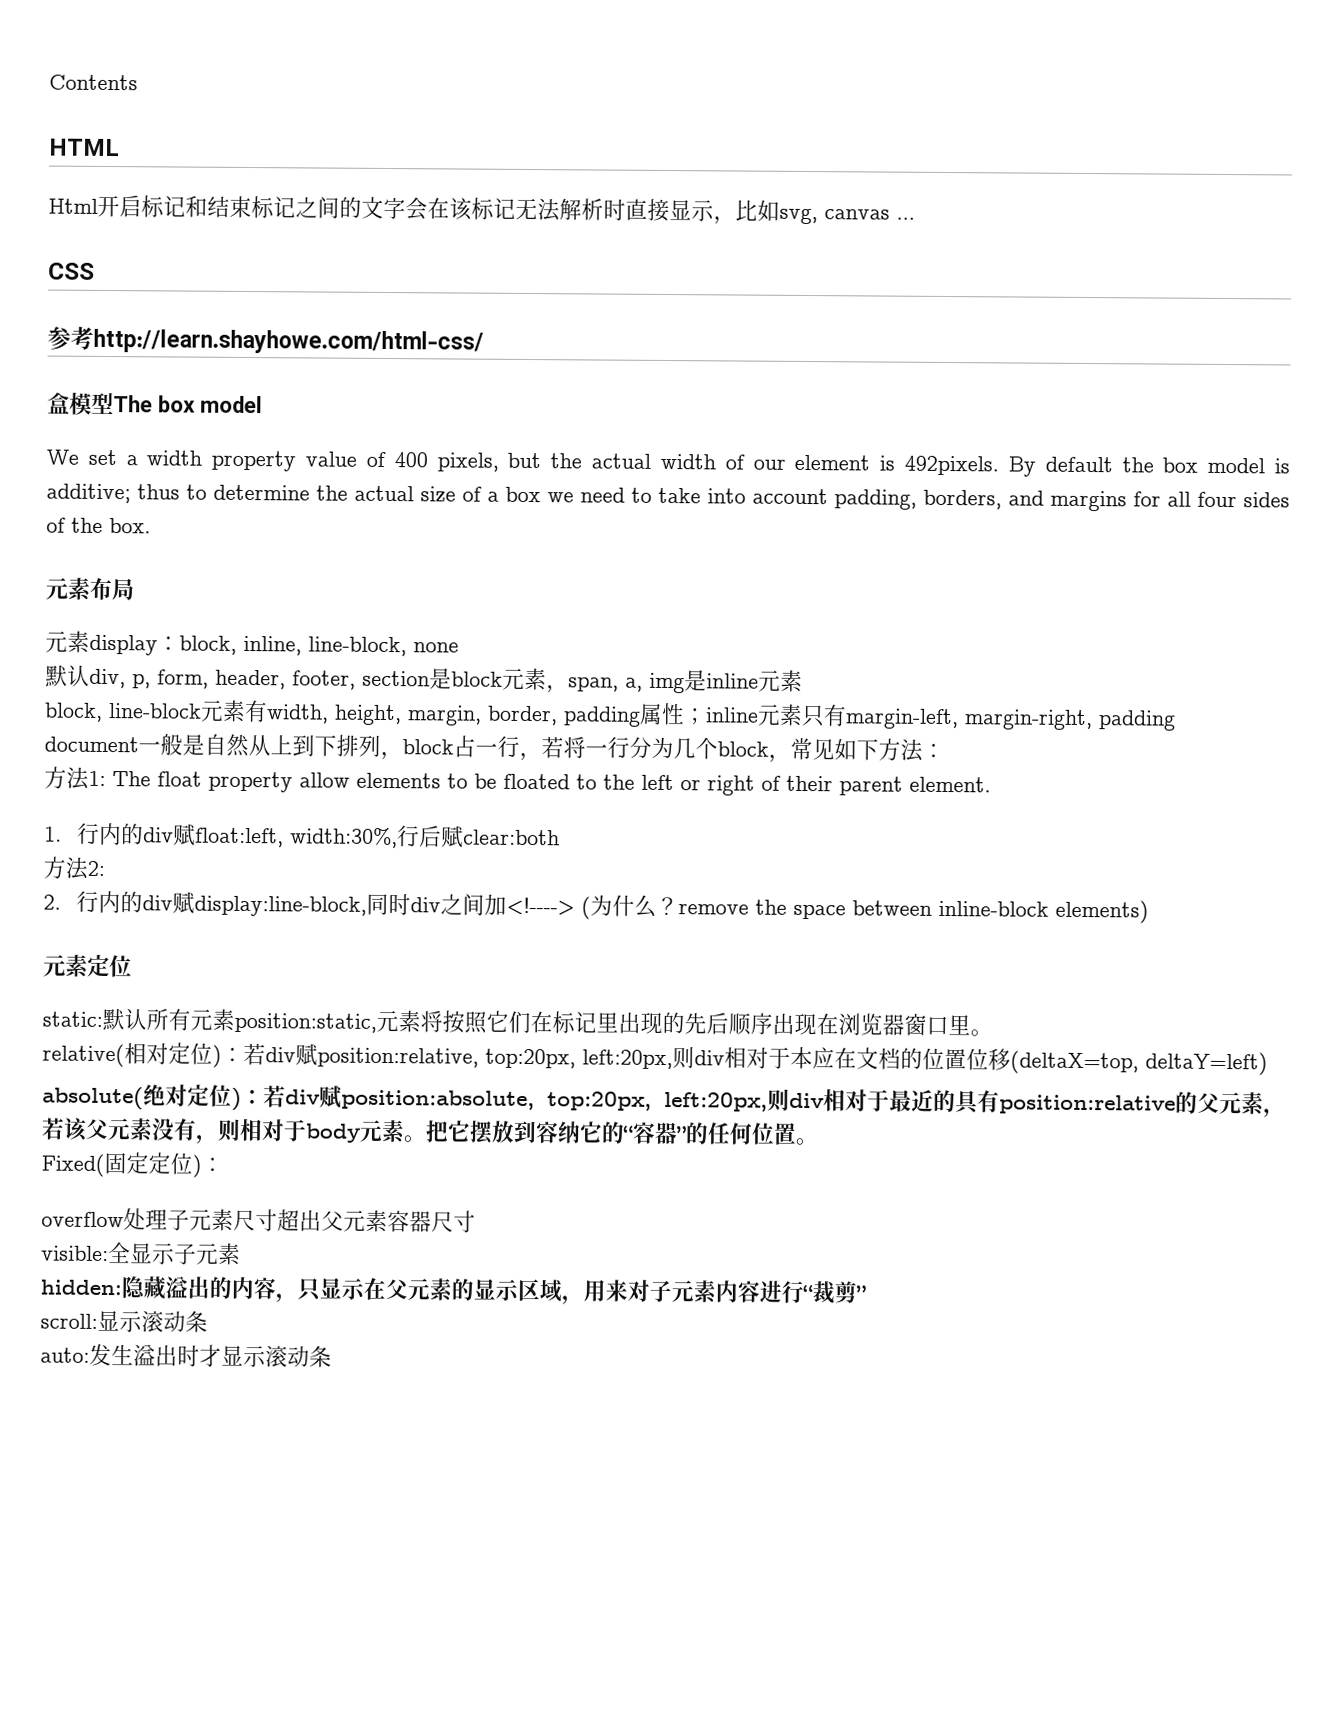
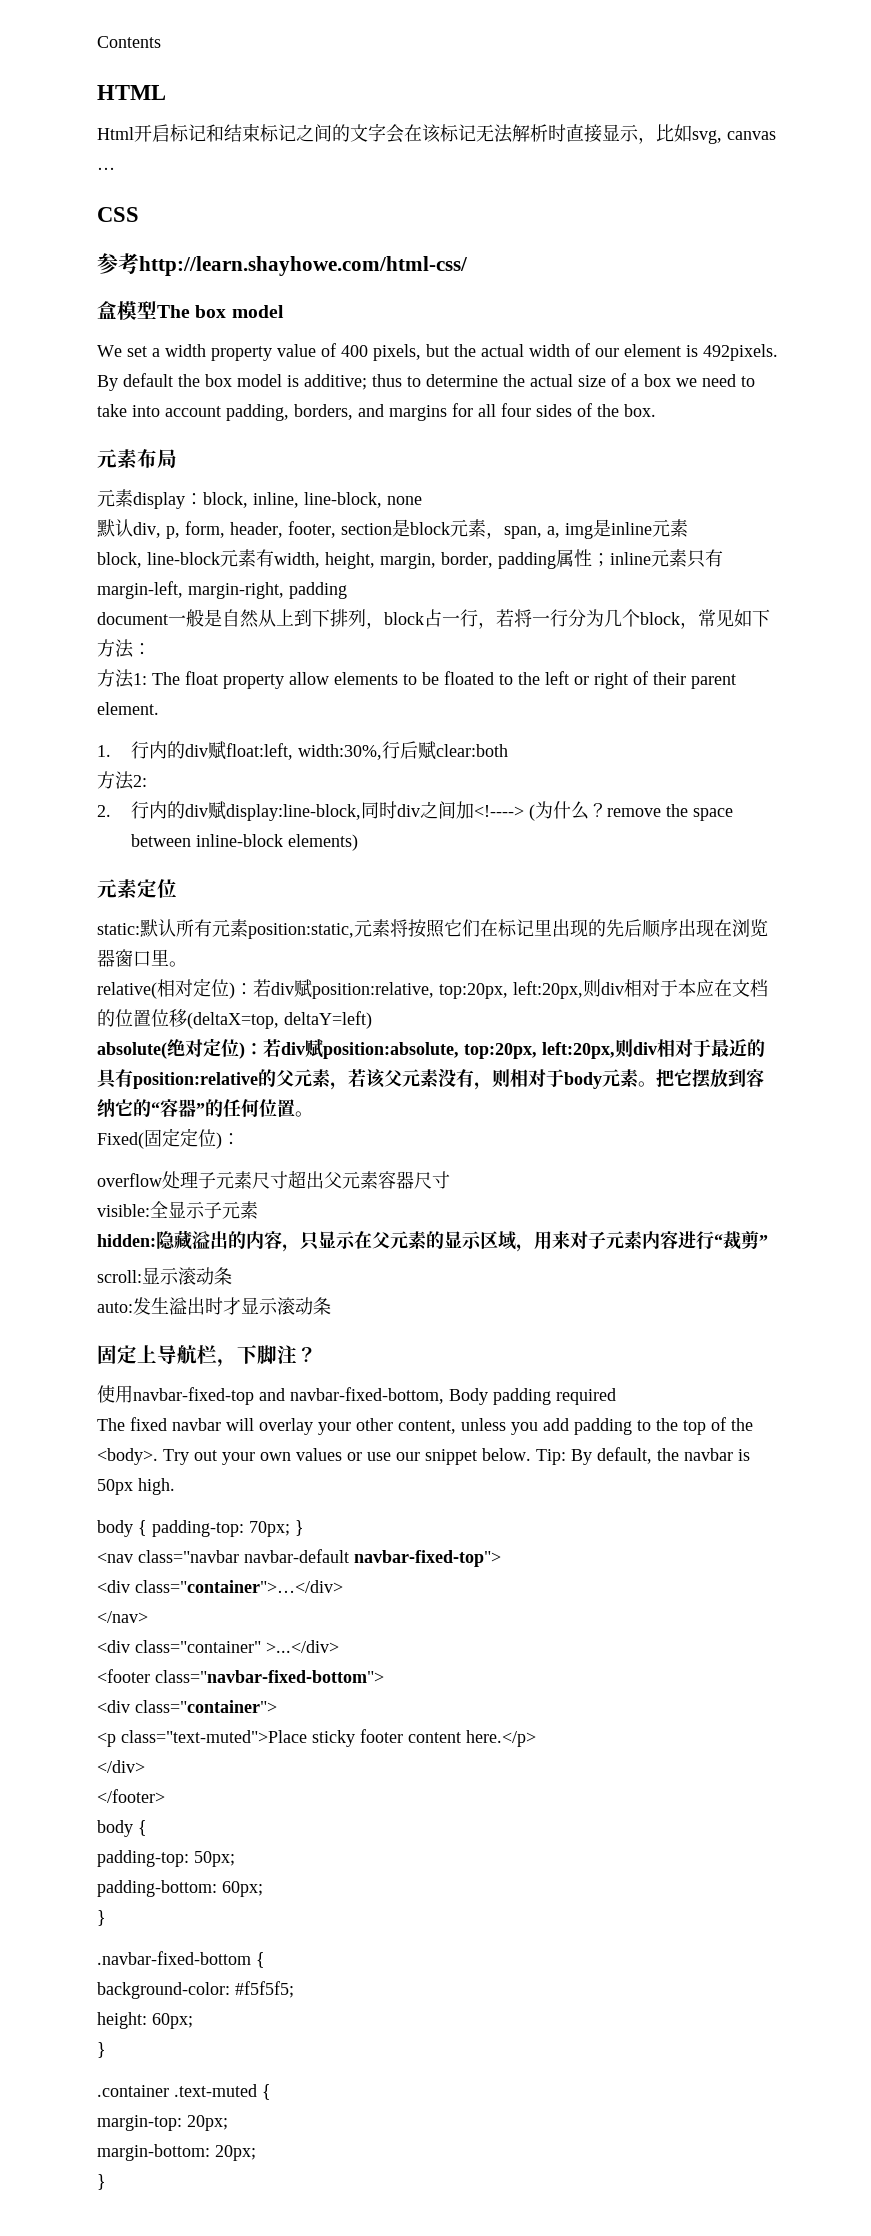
+ 固定上导航栏，下脚注？
+ 使用navbar-fixed-top and navbar-fixed-bottom, Body padding required
+ The fixed navbar will overlay your other content, unless you add padding to the top of the <body>. Try out your own values or use our snippet below. Tip: By default, the navbar is 50px high.
+ body { padding-top: 70px; }
+ <nav class="navbar navbar-default navbar-fixed-top">
+ <div class="container">…</div>
+ </nav>
+ <div class="container" >...</div>
+ <footer class="navbar-fixed-bottom">
+ <div class="container">
+ <p class="text-muted">Place sticky footer content here.</p>
+ </div>
+ </footer>
+ body {
+ padding-top: 50px;
+ padding-bottom: 60px;
+ }
+ .navbar-fixed-bottom {
+ background-color: #f5f5f5;
+ height: 60px;
+ }
+ .container .text-muted {
+ margin-top: 20px;
+ margin-bottom: 20px;
+ }

